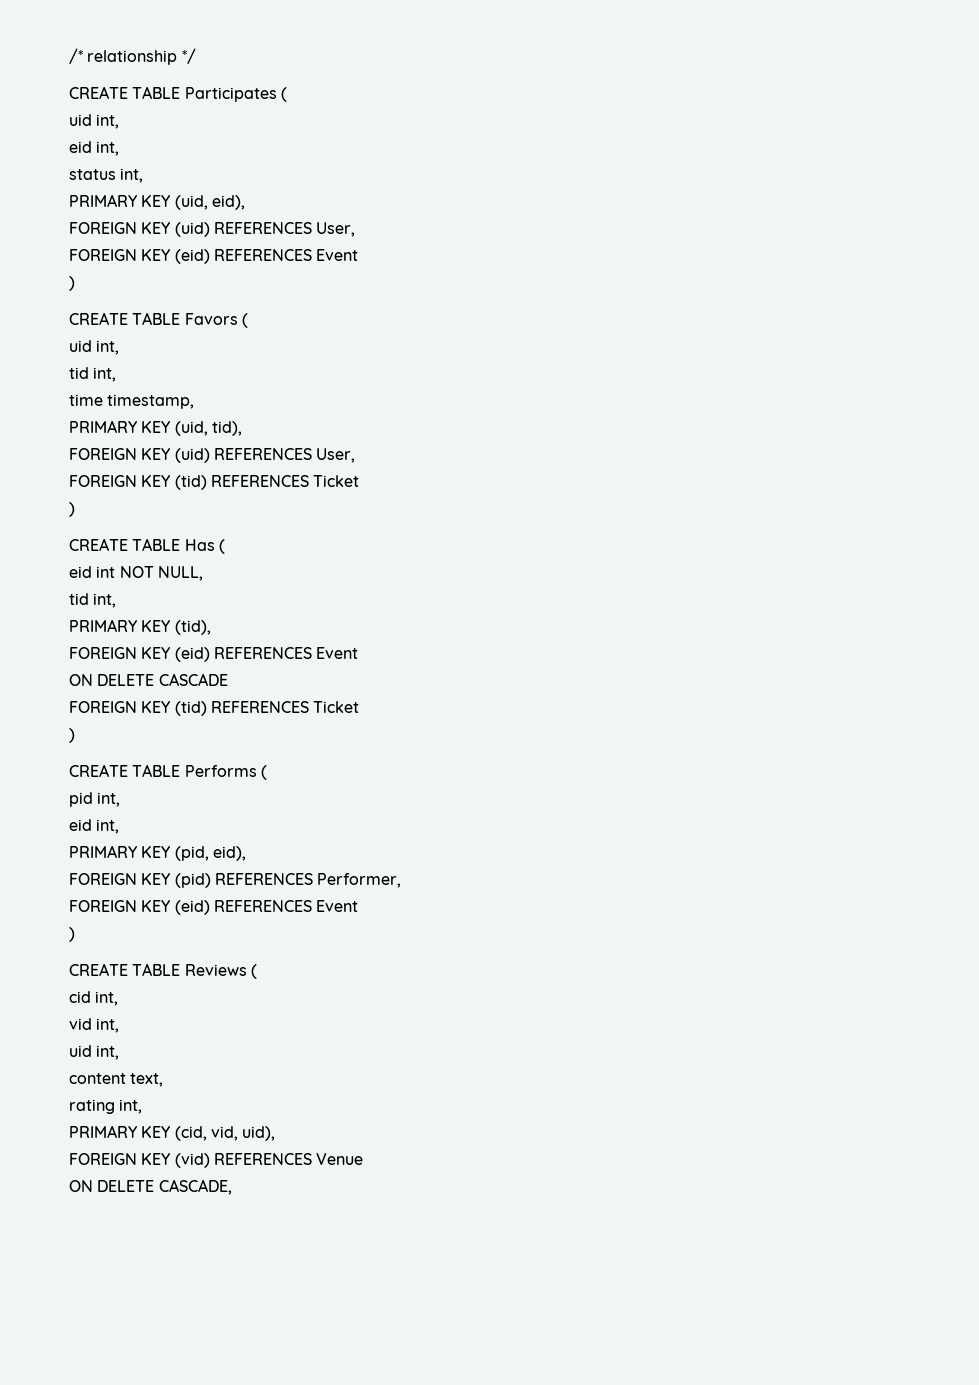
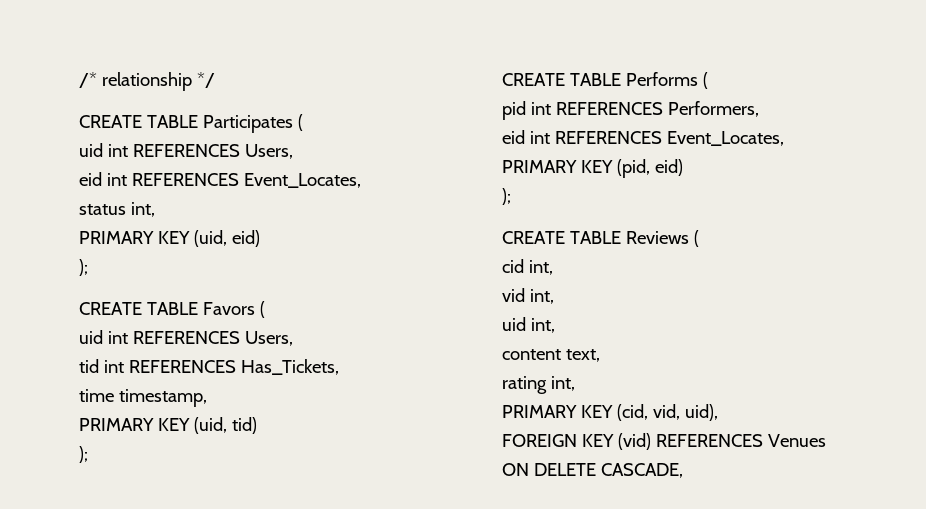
  CREATE TABLE Participates (
- uid int,
- eid int,
+ uid int REFERENCES Users,
+ eid int REFERENCES Event_Locates,
- PRIMARY KEY (uid, eid),
- FOREIGN KEY (uid) REFERENCES User,
- FOREIGN KEY (eid) REFERENCES Event
- )
+ PRIMARY KEY (uid, eid)
+ );
  CREATE TABLE Favors (
- uid int,
- tid int,
+ uid int REFERENCES Users,
+ tid int REFERENCES Has_Tickets,
- PRIMARY KEY (uid, tid),
- FOREIGN KEY (uid) REFERENCES User,
- FOREIGN KEY (tid) REFERENCES Ticket
- )
- CREATE TABLE Has (
- eid int NOT NULL,
- tid int,
- PRIMARY KEY (tid),
- FOREIGN KEY (eid) REFERENCES Event
- ON DELETE CASCADE
- FOREIGN KEY (tid) REFERENCES Ticket
- )
+ PRIMARY KEY (uid, tid)
+ );
- pid int,
- eid int,
- PRIMARY KEY (pid, eid),
- FOREIGN KEY (pid) REFERENCES Performer,
- FOREIGN KEY (eid) REFERENCES Event
- )
+ pid int REFERENCES Performers,
+ eid int REFERENCES Event_Locates,
+ PRIMARY KEY (pid, eid)
+ );
- FOREIGN KEY (vid) REFERENCES Venue
+ FOREIGN KEY (vid) REFERENCES Venues

